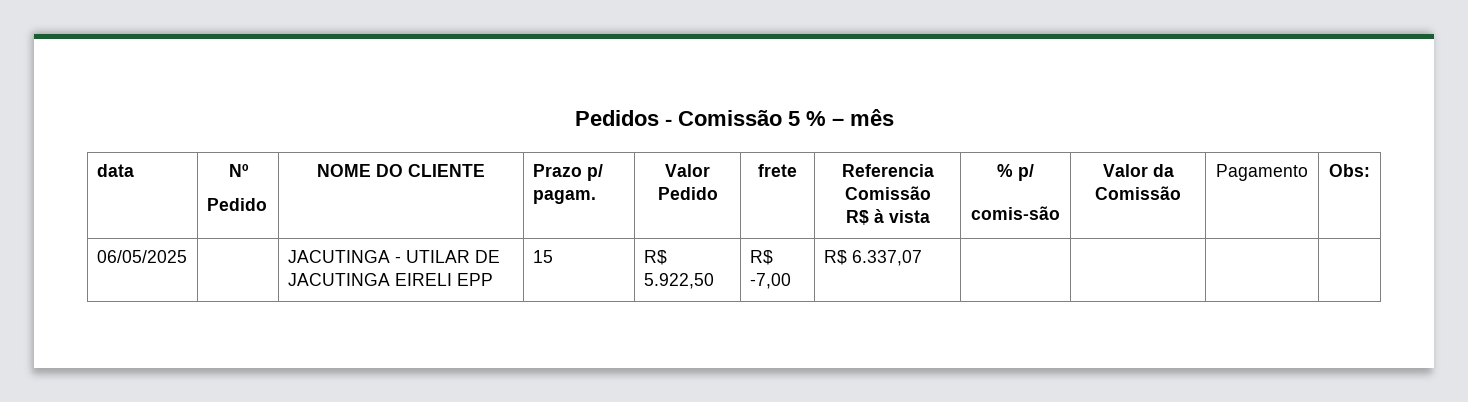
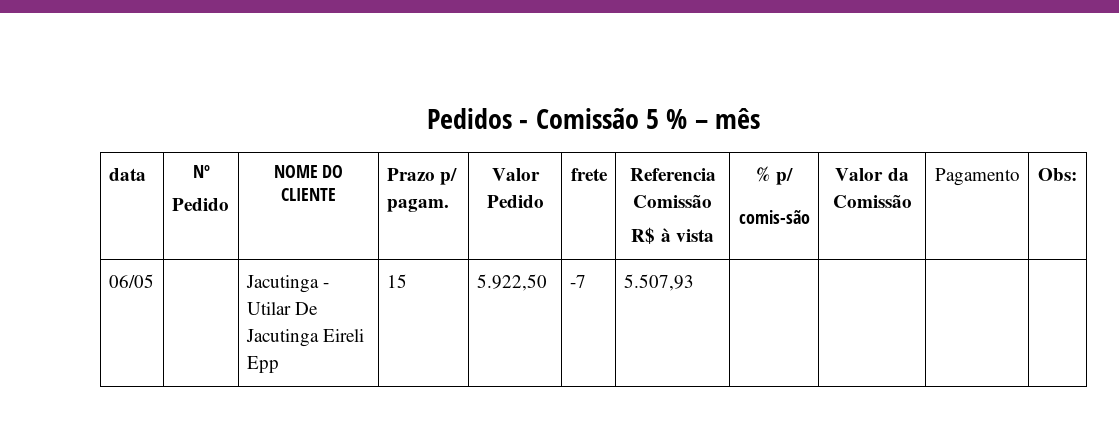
- 06/05/2025 | | JACUTINGA - UTILAR DE JACUTINGA EIRELI EPP | 15 | R$ 5.922,50 | R$ -7,00 | R$ 6.337,07 | | | |
+ 06/05 | | Jacutinga - Utilar De Jacutinga Eireli Epp | 15 | 5.922,50 | -7 | 5.507,93 | | | |

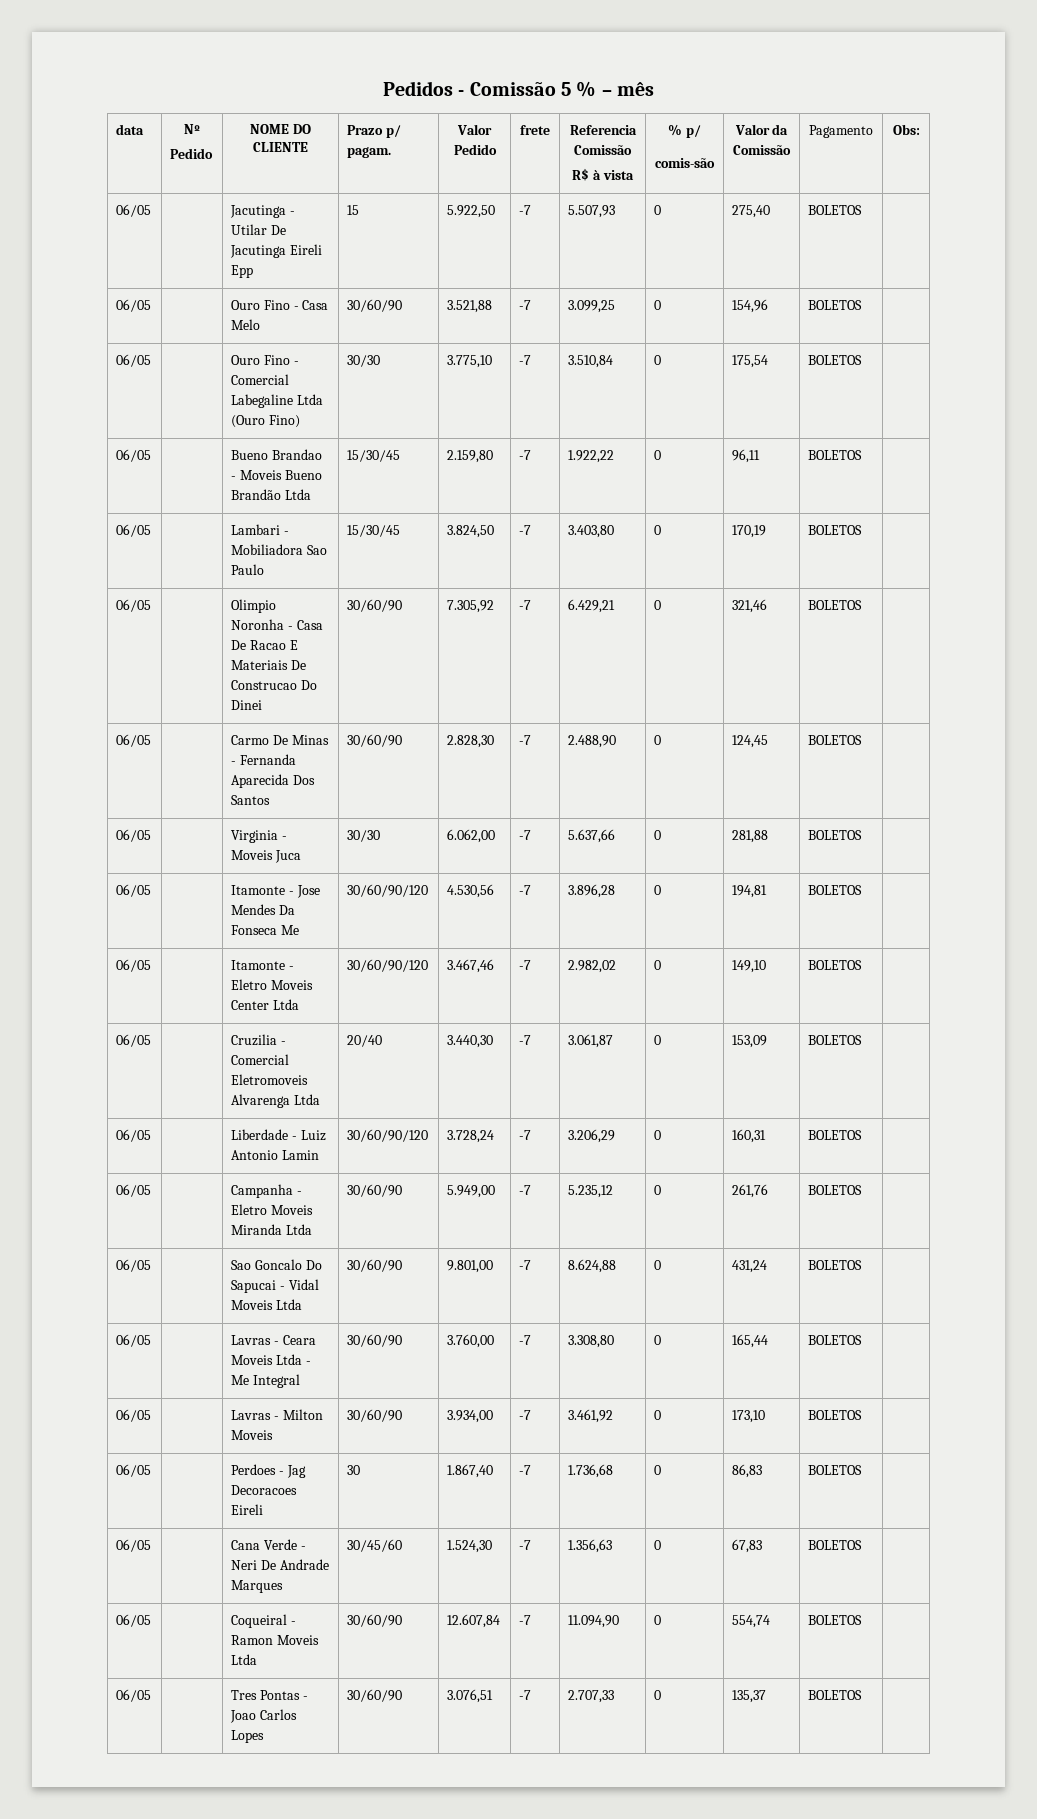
- 06/05 | | Jacutinga - Utilar De Jacutinga Eireli Epp | 15 | 5.922,50 | -7 | 5.507,93 | | | |
+ 06/05 | | Jacutinga - Utilar De Jacutinga Eireli Epp | 15 | 5.922,50 | -7 | 5.507,93 | 0 | 275,40 | BOLETOS |
+ 06/05 | | Ouro Fino - Casa Melo | 30/60/90 | 3.521,88 | -7 | 3.099,25 | 0 | 154,96 | BOLETOS |
+ 06/05 | | Ouro Fino - Comercial Labegaline Ltda (Ouro Fino) | 30/30 | 3.775,10 | -7 | 3.510,84 | 0 | 175,54 | BOLETOS |
+ 06/05 | | Bueno Brandao - Moveis Bueno Brandão Ltda | 15/30/45 | 2.159,80 | -7 | 1.922,22 | 0 | 96,11 | BOLETOS |
+ 06/05 | | Lambari - Mobiliadora Sao Paulo | 15/30/45 | 3.824,50 | -7 | 3.403,80 | 0 | 170,19 | BOLETOS |
+ 06/05 | | Olimpio Noronha - Casa De Racao E Materiais De Construcao Do Dinei | 30/60/90 | 7.305,92 | -7 | 6.429,21 | 0 | 321,46 | BOLETOS |
+ 06/05 | | Carmo De Minas - Fernanda Aparecida Dos Santos | 30/60/90 | 2.828,30 | -7 | 2.488,90 | 0 | 124,45 | BOLETOS |
+ 06/05 | | Virginia - Moveis Juca | 30/30 | 6.062,00 | -7 | 5.637,66 | 0 | 281,88 | BOLETOS |
+ 06/05 | | Itamonte - Jose Mendes Da Fonseca Me | 30/60/90/120 | 4.530,56 | -7 | 3.896,28 | 0 | 194,81 | BOLETOS |
+ 06/05 | | Itamonte - Eletro Moveis Center Ltda | 30/60/90/120 | 3.467,46 | -7 | 2.982,02 | 0 | 149,10 | BOLETOS |
+ 06/05 | | Cruzilia - Comercial Eletromoveis Alvarenga Ltda | 20/40 | 3.440,30 | -7 | 3.061,87 | 0 | 153,09 | BOLETOS |
+ 06/05 | | Liberdade - Luiz Antonio Lamin | 30/60/90/120 | 3.728,24 | -7 | 3.206,29 | 0 | 160,31 | BOLETOS |
+ 06/05 | | Campanha - Eletro Moveis Miranda Ltda | 30/60/90 | 5.949,00 | -7 | 5.235,12 | 0 | 261,76 | BOLETOS |
+ 06/05 | | Sao Goncalo Do Sapucai - Vidal Moveis Ltda | 30/60/90 | 9.801,00 | -7 | 8.624,88 | 0 | 431,24 | BOLETOS |
+ 06/05 | | Lavras - Ceara Moveis Ltda - Me Integral | 30/60/90 | 3.760,00 | -7 | 3.308,80 | 0 | 165,44 | BOLETOS |
+ 06/05 | | Lavras - Milton Moveis | 30/60/90 | 3.934,00 | -7 | 3.461,92 | 0 | 173,10 | BOLETOS |
+ 06/05 | | Perdoes - Jag Decoracoes Eireli | 30 | 1.867,40 | -7 | 1.736,68 | 0 | 86,83 | BOLETOS |
+ 06/05 | | Cana Verde - Neri De Andrade Marques | 30/45/60 | 1.524,30 | -7 | 1.356,63 | 0 | 67,83 | BOLETOS |
+ 06/05 | | Coqueiral - Ramon Moveis Ltda | 30/60/90 | 12.607,84 | -7 | 11.094,90 | 0 | 554,74 | BOLETOS |
+ 06/05 | | Tres Pontas - Joao Carlos Lopes | 30/60/90 | 3.076,51 | -7 | 2.707,33 | 0 | 135,37 | BOLETOS |

